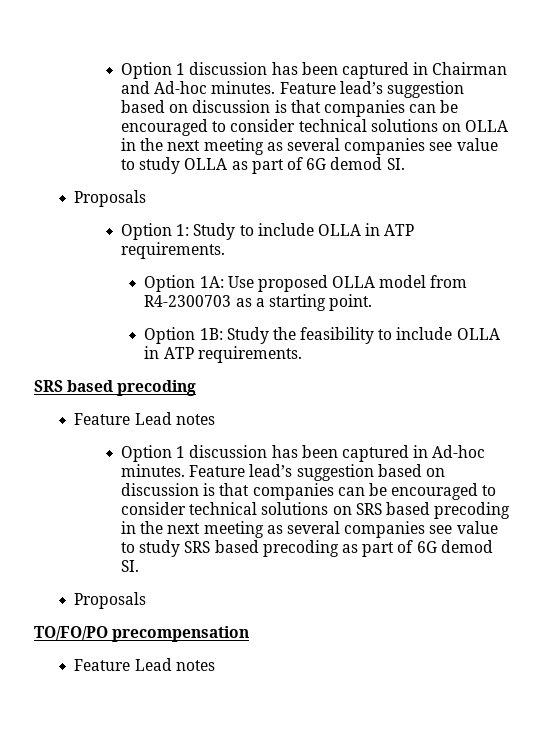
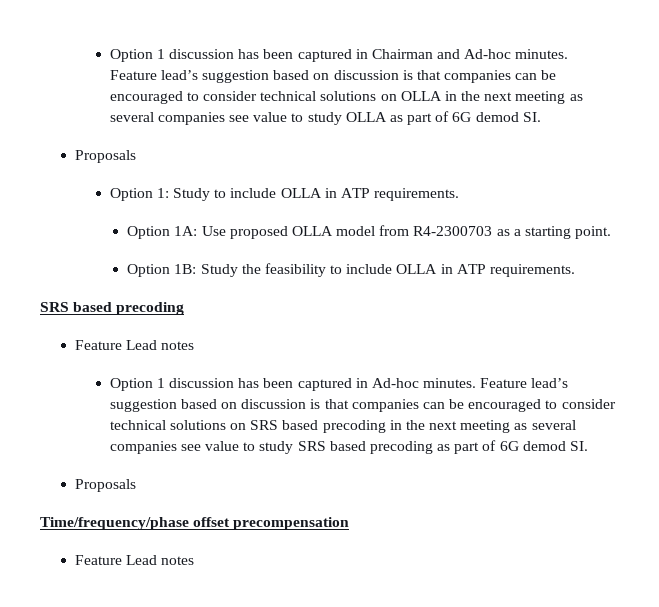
- TO/FO/PO precompensation
+ Time/frequency/phase offset precompensation

